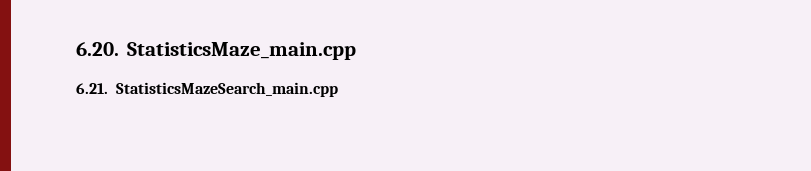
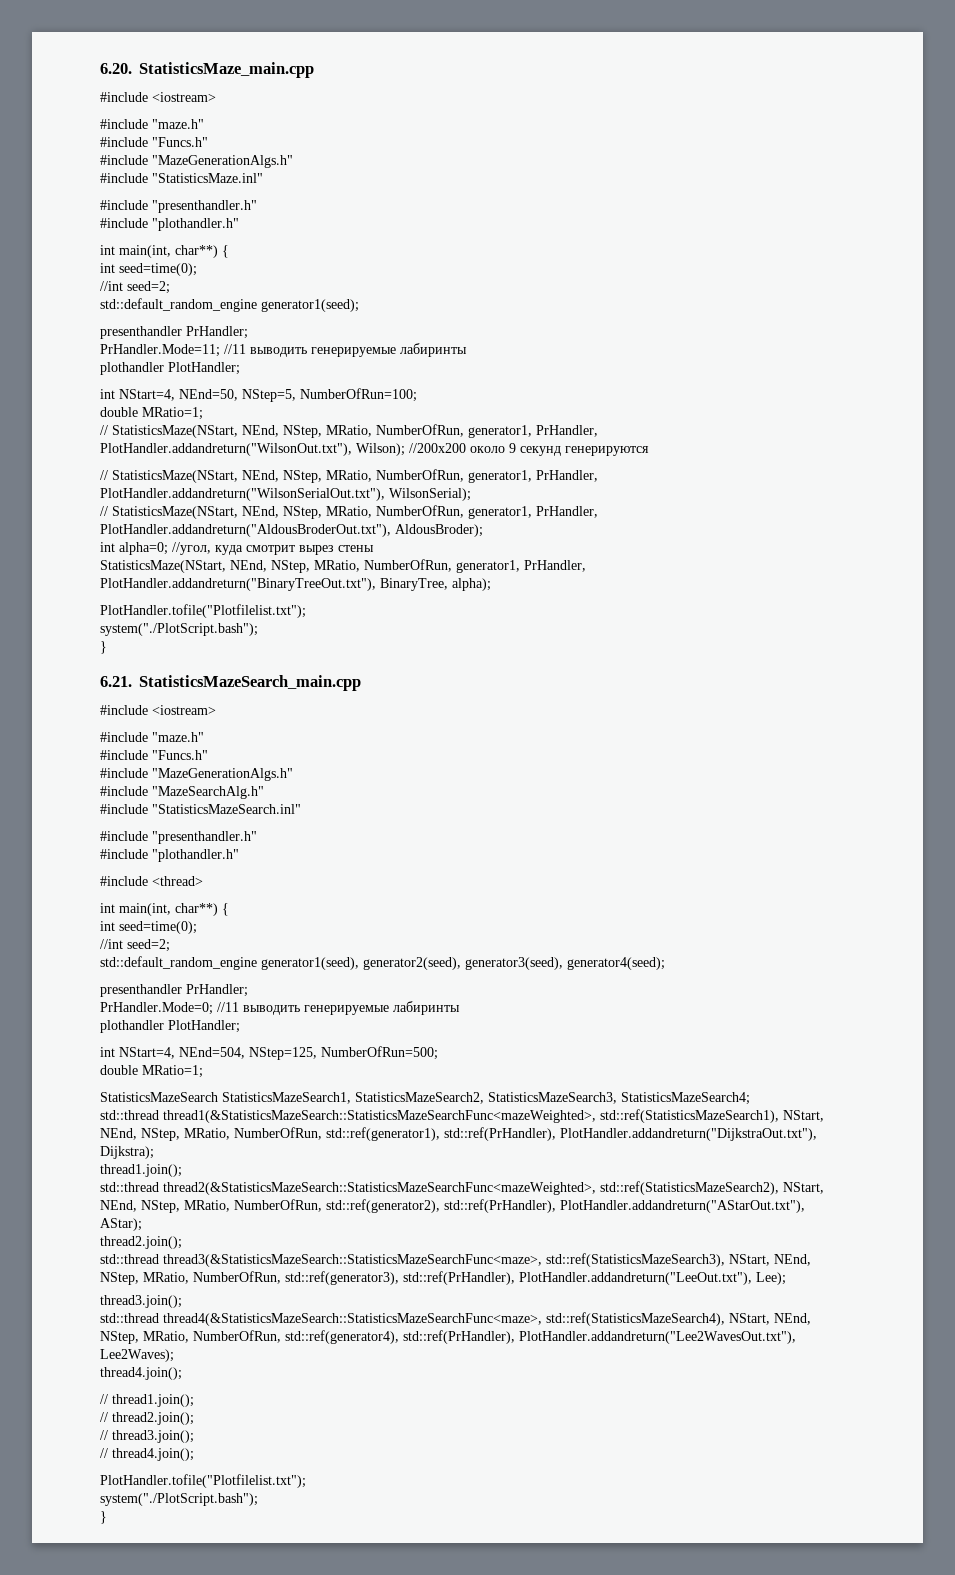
  6.20. StatisticsMaze_main.cpp
+ #include <iostream>
+ #include "maze.h"
+ #include "Funcs.h"
+ #include "MazeGenerationAlgs.h"
+ #include "StatisticsMaze.inl"
+ #include "presenthandler.h"
+ #include "plothandler.h"
+ int main(int, char**) {
+ int seed=time(0);
+ //int seed=2;
+ std::default_random_engine generator1(seed);
+ presenthandler PrHandler;
+ PrHandler.Mode=11; //11 выводить генерируемые лабиринты
+ plothandler PlotHandler;
+ int NStart=4, NEnd=50, NStep=5, NumberOfRun=100;
+ double MRatio=1;
+ // StatisticsMaze(NStart, NEnd, NStep, MRatio, NumberOfRun, generator1, PrHandler, PlotHandler.addandreturn("WilsonOut.txt"), Wilson); //200x200 около 9 секунд генерируются
+ // StatisticsMaze(NStart, NEnd, NStep, MRatio, NumberOfRun, generator1, PrHandler, PlotHandler.addandreturn("WilsonSerialOut.txt"), WilsonSerial);
+ // StatisticsMaze(NStart, NEnd, NStep, MRatio, NumberOfRun, generator1, PrHandler, PlotHandler.addandreturn("AldousBroderOut.txt"), AldousBroder);
+ int alpha=0; //угол, куда смотрит вырез стены
+ StatisticsMaze(NStart, NEnd, NStep, MRatio, NumberOfRun, generator1, PrHandler, PlotHandler.addandreturn("BinaryTreeOut.txt"), BinaryTree, alpha);
+ PlotHandler.tofile("Plotfilelist.txt");
+ system("./PlotScript.bash");
+ }
  6.21. StatisticsMazeSearch_main.cpp
+ #include <iostream>
+ #include "maze.h"
+ #include "Funcs.h"
+ #include "MazeGenerationAlgs.h"
+ #include "MazeSearchAlg.h"
+ #include "StatisticsMazeSearch.inl"
+ #include "presenthandler.h"
+ #include "plothandler.h"
+ #include <thread>
+ int main(int, char**) {
+ int seed=time(0);
+ //int seed=2;
+ std::default_random_engine generator1(seed), generator2(seed), generator3(seed), generator4(seed);
+ presenthandler PrHandler;
+ PrHandler.Mode=0; //11 выводить генерируемые лабиринты
+ plothandler PlotHandler;
+ int NStart=4, NEnd=504, NStep=125, NumberOfRun=500;
+ double MRatio=1;
+ StatisticsMazeSearch StatisticsMazeSearch1, StatisticsMazeSearch2, StatisticsMazeSearch3, StatisticsMazeSearch4;
+ std::thread thread1(&StatisticsMazeSearch::StatisticsMazeSearchFunc<mazeWeighted>, std::ref(StatisticsMazeSearch1), NStart, NEnd, NStep, MRatio, NumberOfRun, std::ref(generator1), std::ref(PrHandler), PlotHandler.addandreturn("DijkstraOut.txt"), Dijkstra);
+ thread1.join();
+ std::thread thread2(&StatisticsMazeSearch::StatisticsMazeSearchFunc<mazeWeighted>, std::ref(StatisticsMazeSearch2), NStart, NEnd, NStep, MRatio, NumberOfRun, std::ref(generator2), std::ref(PrHandler), PlotHandler.addandreturn("AStarOut.txt"), AStar);
+ thread2.join();
+ std::thread thread3(&StatisticsMazeSearch::StatisticsMazeSearchFunc<maze>, std::ref(StatisticsMazeSearch3), NStart, NEnd, NStep, MRatio, NumberOfRun, std::ref(generator3), std::ref(PrHandler), PlotHandler.addandreturn("LeeOut.txt"), Lee);
+ thread3.join();
+ std::thread thread4(&StatisticsMazeSearch::StatisticsMazeSearchFunc<maze>, std::ref(StatisticsMazeSearch4), NStart, NEnd, NStep, MRatio, NumberOfRun, std::ref(generator4), std::ref(PrHandler), PlotHandler.addandreturn("Lee2WavesOut.txt"), Lee2Waves);
+ thread4.join();
+ // thread1.join();
+ // thread2.join();
+ // thread3.join();
+ // thread4.join();
+ PlotHandler.tofile("Plotfilelist.txt");
+ system("./PlotScript.bash");
+ }

